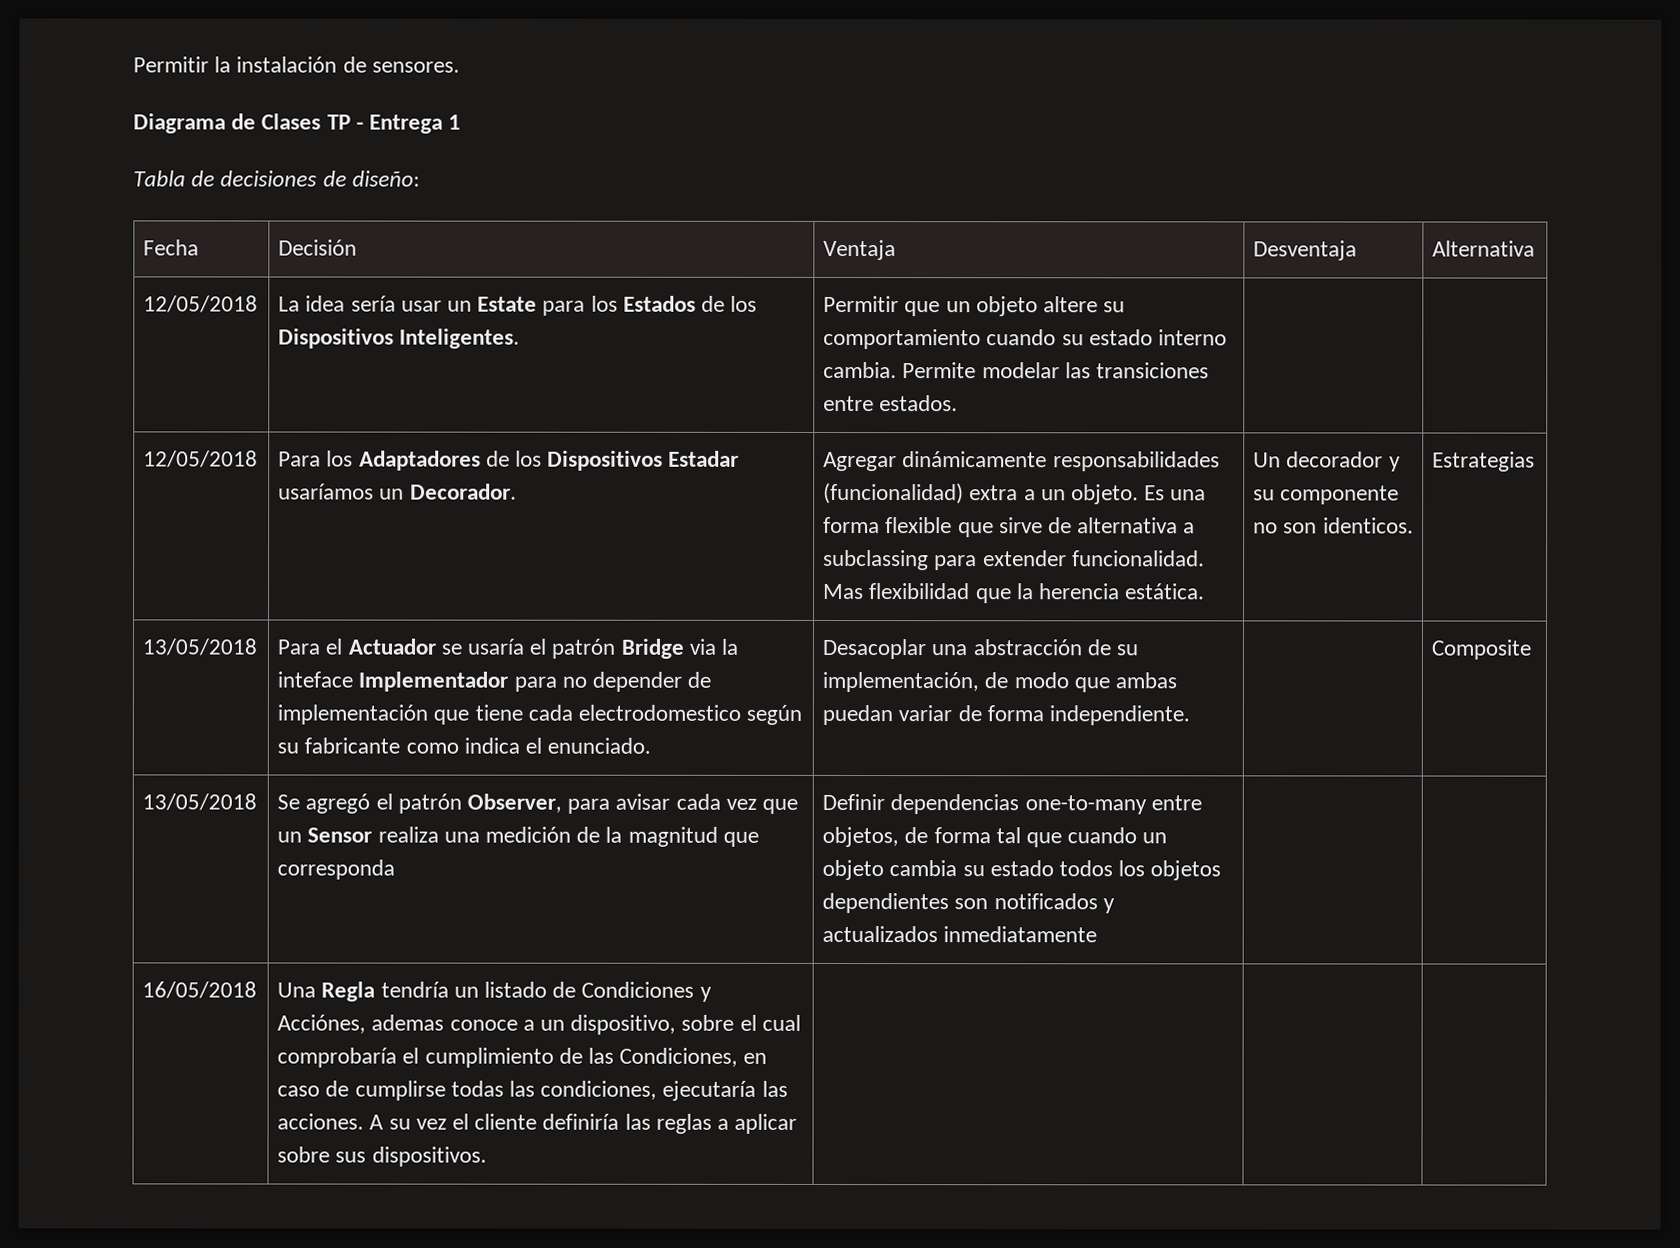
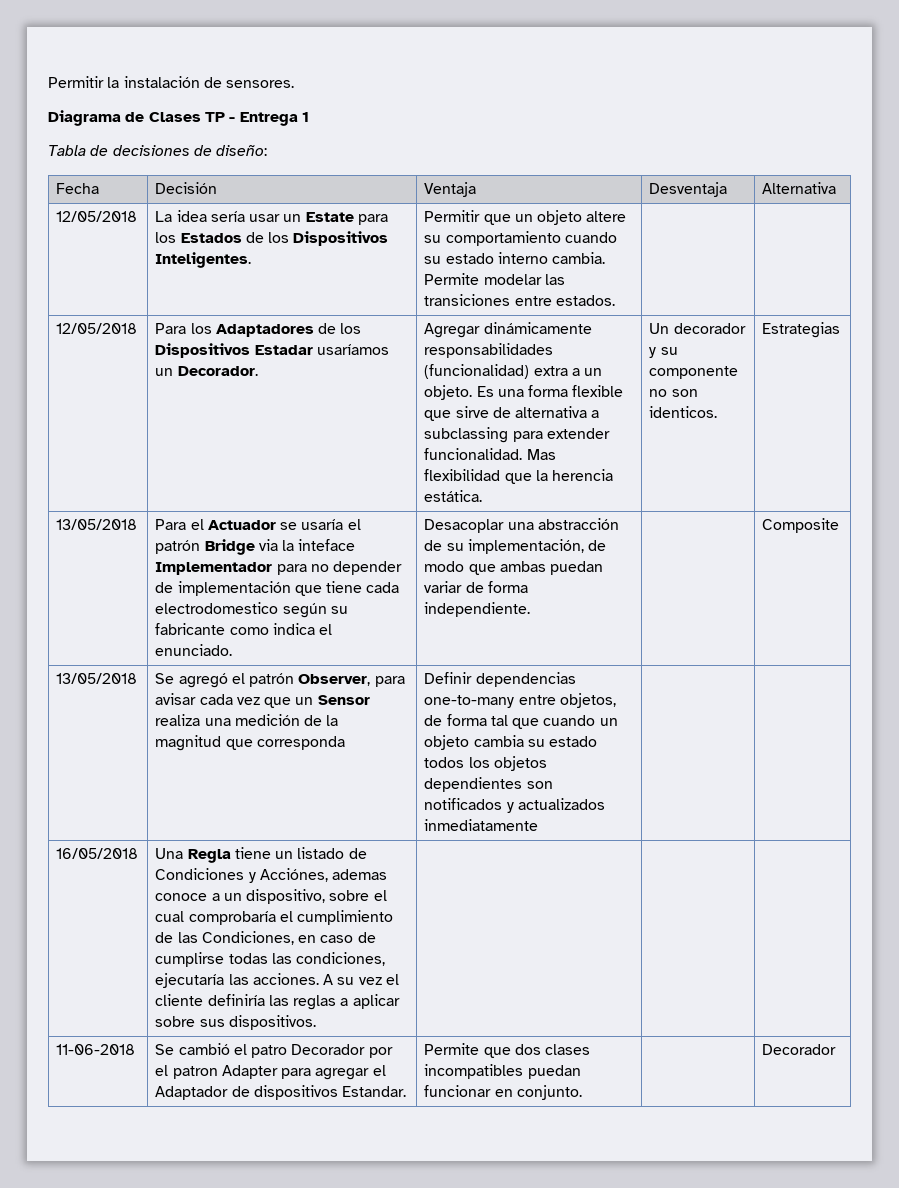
- Una Regla tendría un listado de Condiciones y Acciónes, ademas conoce a un dispositivo, sobre el cual comprobaría el cumplimiento de las Condiciones, en caso de cumplirse todas las condiciones, ejecutaría las acciones.
+ Una Regla tiene un listado de Condiciones y Acciónes, ademas conoce a un dispositivo, sobre el cual comprobaría el cumplimiento de las Condiciones, en caso de cumplirse todas las condiciones, ejecutaría las acciones.
+ 11-06-2018 | Se cambió el patro Decorador por el patron Adapter para agregar el Adaptador de dispositivos Estandar. | Permite que dos clases incompatibles puedan funcionar en conjunto. | | Decorador

